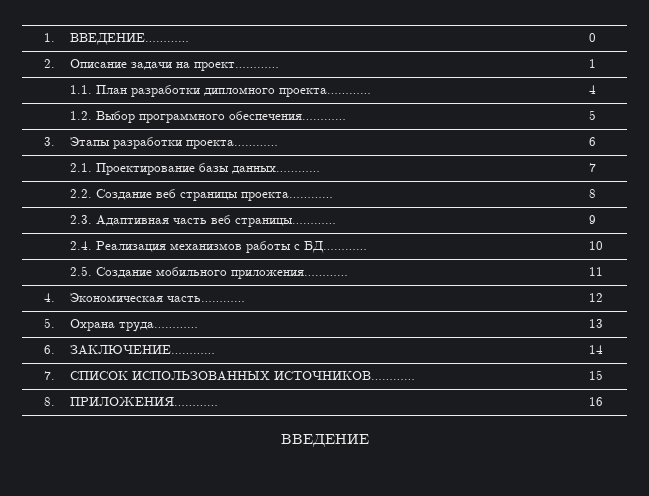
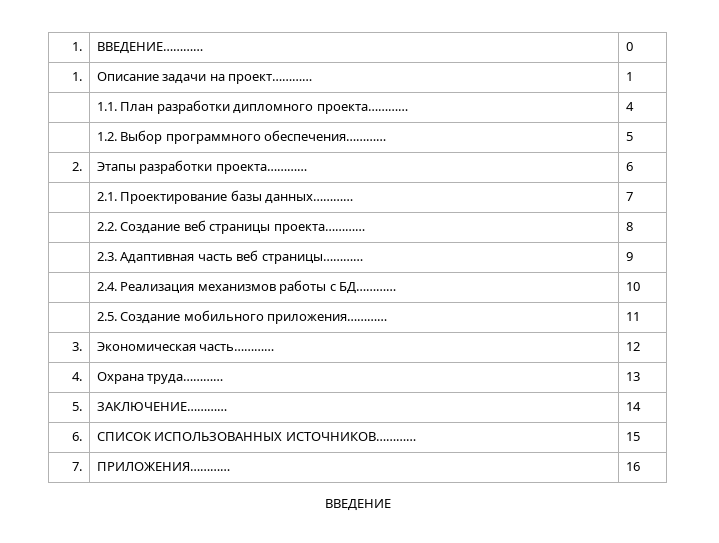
- 2. | Описание задачи на проект………… | 1
+ 1. | Описание задачи на проект………… | 1
- 3. | Этапы разработки проекта………… | 6
+ 2. | Этапы разработки проекта………… | 6
- 4. | Экономическая часть………… | 12
+ 3. | Экономическая часть………… | 12
- 5. | Охрана труда………… | 13
+ 4. | Охрана труда………… | 13
- 6. | ЗАКЛЮЧЕНИЕ………… | 14
+ 5. | ЗАКЛЮЧЕНИЕ………… | 14
- 7. | СПИСОК ИСПОЛЬЗОВАННЫХ ИСТОЧНИКОВ………… | 15
+ 6. | СПИСОК ИСПОЛЬЗОВАННЫХ ИСТОЧНИКОВ………… | 15
- 8. | ПРИЛОЖЕНИЯ………… | 16
+ 7. | ПРИЛОЖЕНИЯ………… | 16

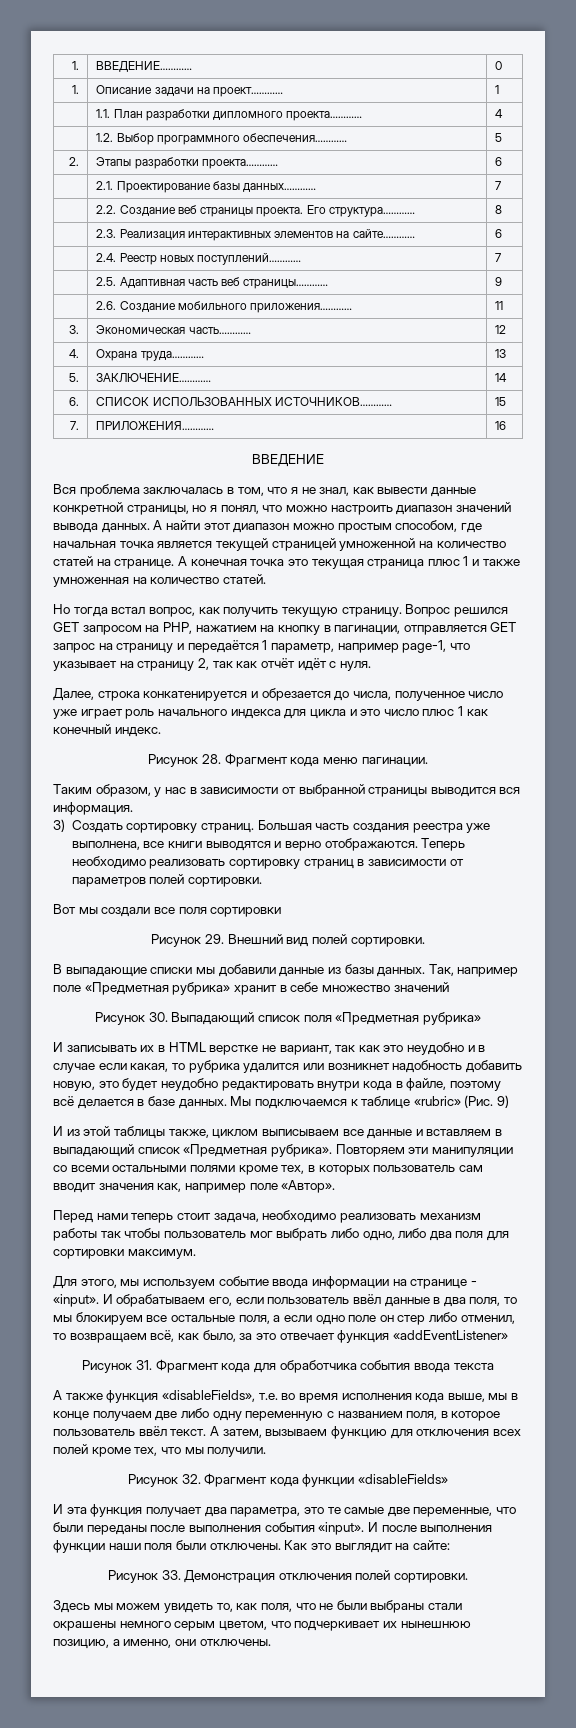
- | 2.2. Создание веб страницы проекта………… | 8
+ | 2.2. Создание веб страницы проекта. Его структура………… | 8
- | 2.3. Адаптивная часть веб страницы………… | 9
+ | 2.3. Реализация интерактивных элементов на сайте………… | 6
+ | 2.4. Реестр новых поступлений………… | 7
+ | 2.5. Адаптивная часть веб страницы………… | 9
- | 2.4. Реализация механизмов работы с БД………… | 10
- | 2.5. Создание мобильного приложения………… | 11
+ | 2.6. Создание мобильного приложения………… | 11
+ Вся проблема заключалась в том, что я не знал, как вывести данные конкретной страницы, но я понял, что можно настроить диапазон значений вывода данных. А найти этот диапазон можно простым способом, где начальная точка является текущей страницей умноженной на количество статей на странице. А конечная точка это текущая страница плюс 1 и также умноженная на количество статей.
+ Но тогда встал вопрос, как получить текущую страницу. Вопрос решился GET запросом на PHP, нажатием на кнопку в пагинации, отправляется GET запрос на страницу и передаётся 1 параметр, например page-1, что указывает на страницу 2, так как отчёт идёт с нуля.
+ Далее, строка конкатенируется и обрезается до числа, полученное число уже играет роль начального индекса для цикла и это число плюс 1 как конечный индекс.
+ Рисунок 28. Фрагмент кода меню пагинации.
+ Таким образом, у нас в зависимости от выбранной страницы выводится вся информация.
+ 3) Создать сортировку страниц. Большая часть создания реестра уже выполнена, все книги выводятся и верно отображаются. Теперь необходимо реализовать сортировку страниц в зависимости от параметров полей сортировки.
+ Вот мы создали все поля сортировки
+ Рисунок 29. Внешний вид полей сортировки.
+ В выпадающие списки мы добавили данные из базы данных. Так, например поле «Предметная рубрика» хранит в себе множество значений
+ Рисунок 30. Выпадающий список поля «Предметная рубрика»
+ И записывать их в HTML верстке не вариант, так как это неудобно и в случае если какая, то рубрика удалится или возникнет надобность добавить новую, это будет неудобно редактировать внутри кода в файле, поэтому всё делается в базе данных. Мы подключаемся к таблице «rubric» (Рис. 9)
+ И из этой таблицы также, циклом выписываем все данные и вставляем в выпадающий список «Предметная рубрика». Повторяем эти манипуляции со всеми остальными полями кроме тех, в которых пользователь сам вводит значения как, например поле «Автор».
+ Перед нами теперь стоит задача, необходимо реализовать механизм работы так чтобы пользователь мог выбрать либо одно, либо два поля для сортировки максимум.
+ Для этого, мы используем событие ввода информации на странице - «input». И обрабатываем его, если пользователь ввёл данные в два поля, то мы блокируем все остальные поля, а если одно поле он стер либо отменил, то возвращаем всё, как было, за это отвечает функция «addEventListener»
+ Рисунок 31. Фрагмент кода для обработчика события ввода текста
+ А также функция «disableFields», т.е. во время исполнения кода выше, мы в конце получаем две либо одну переменную с названием поля, в которое пользователь ввёл текст. А затем, вызываем функцию для отключения всех полей кроме тех, что мы получили.
+ Рисунок 32. Фрагмент кода функции «disableFields»
+ И эта функция получает два параметра, это те самые две переменные, что были переданы после выполнения события «input». И после выполнения функции наши поля были отключены. Как это выглядит на сайте:
+ Рисунок 33. Демонстрация отключения полей сортировки.
+ Здесь мы можем увидеть то, как поля, что не были выбраны стали окрашены немного серым цветом, что подчеркивает их нынешнюю позицию, а именно, они отключены.

